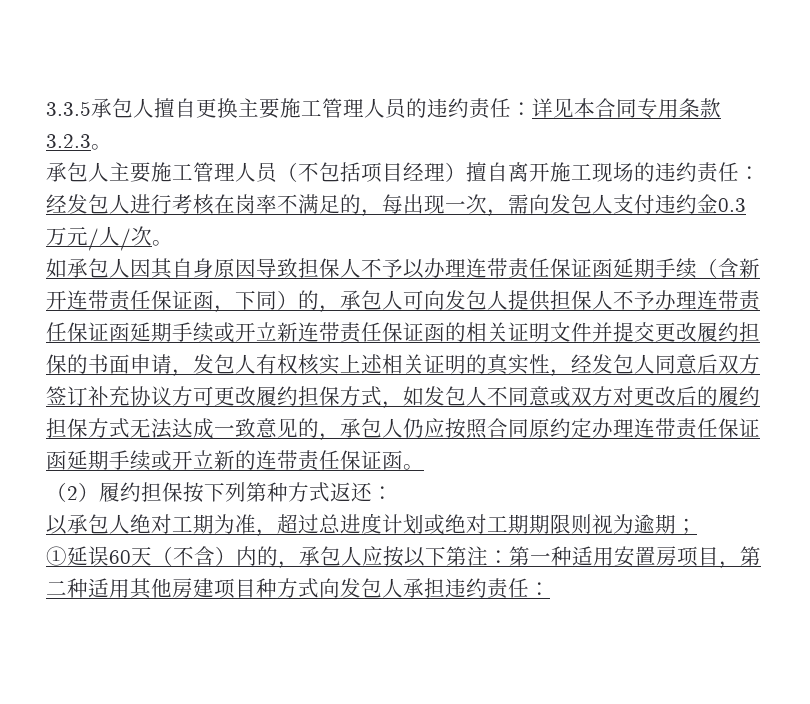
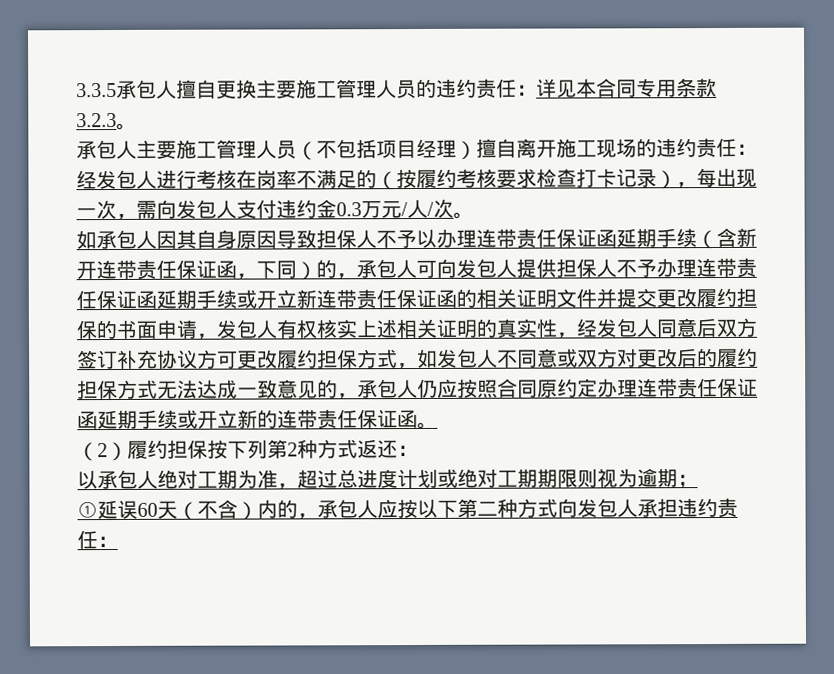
- 承包人主要施工管理人员（不包括项目经理）擅自离开施工现场的违约责任：经发包人进行考核在岗率不满足的，每出现一次，需向发包人支付违约金0.3万元/人/次。
+ 承包人主要施工管理人员（不包括项目经理）擅自离开施工现场的违约责任：经发包人进行考核在岗率不满足的（按履约考核要求检查打卡记录），每出现一次，需向发包人支付违约金0.3万元/人/次。
- （2）履约担保按下列第种方式返还：
+ （2）履约担保按下列第2种方式返还：
- ①延误60天（不含）内的，承包人应按以下第注：第一种适用安置房项目，第二种适用其他房建项目种方式向发包人承担违约责任：
+ ①延误60天（不含）内的，承包人应按以下第二种方式向发包人承担违约责任：

